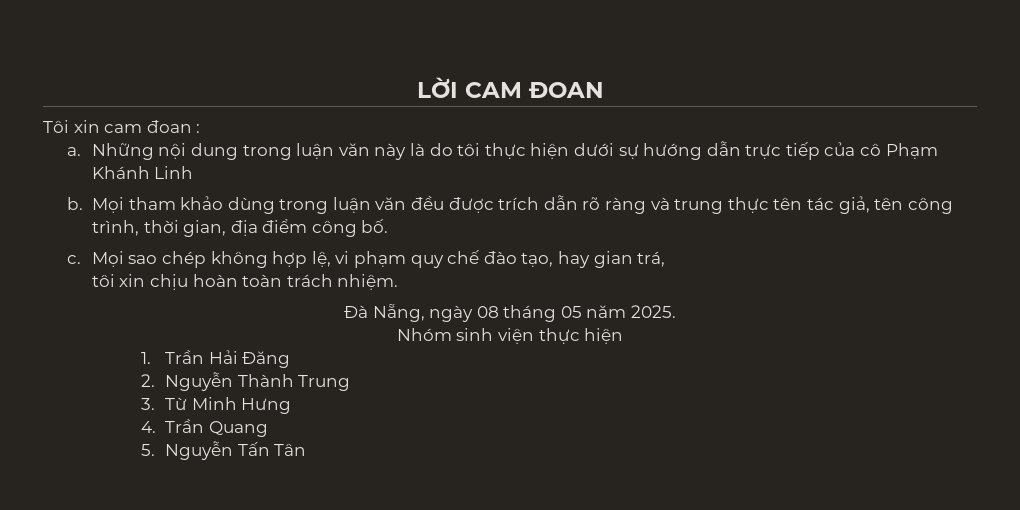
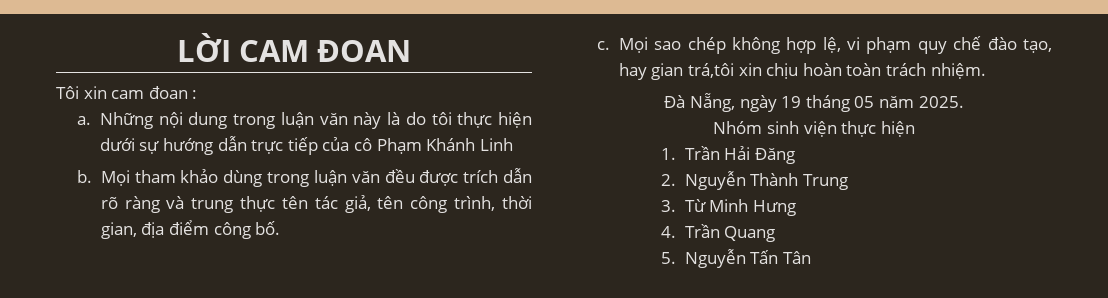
- Mọi sao chép không hợp lệ, vi phạm quy chế đào tạo, hay gian trá,
- tôi xin chịu hoàn toàn trách nhiệm.
+ Mọi sao chép không hợp lệ, vi phạm quy chế đào tạo, hay gian trá,tôi xin chịu hoàn toàn trách nhiệm.
- Đà Nẵng, ngày 08 tháng 05 năm 2025.
+ Đà Nẵng, ngày 19 tháng 05 năm 2025.

